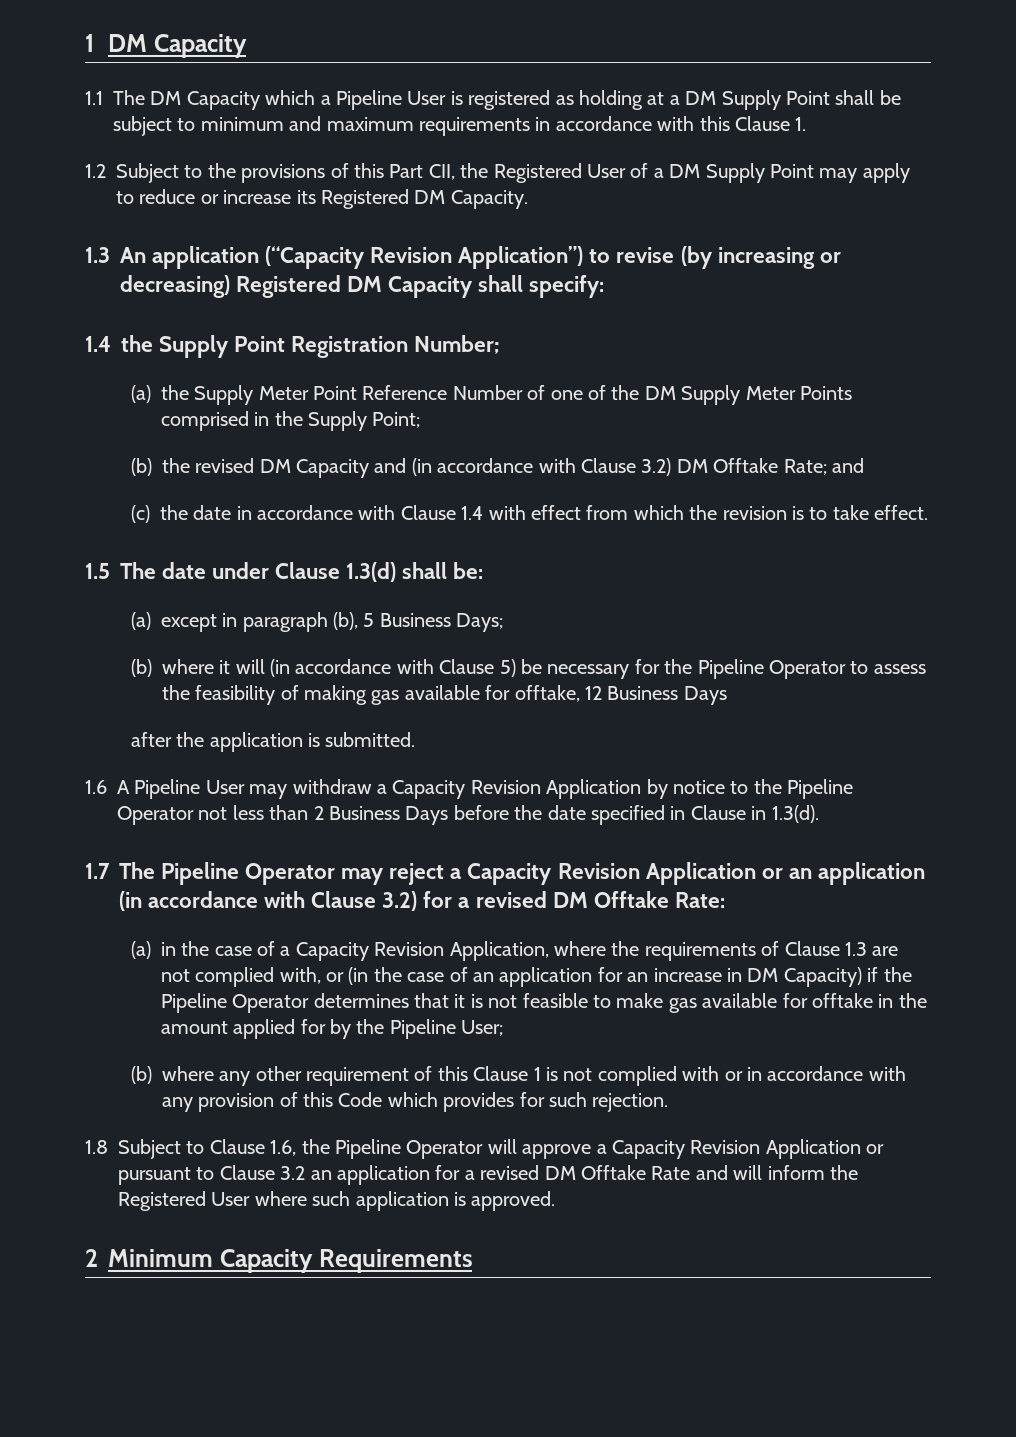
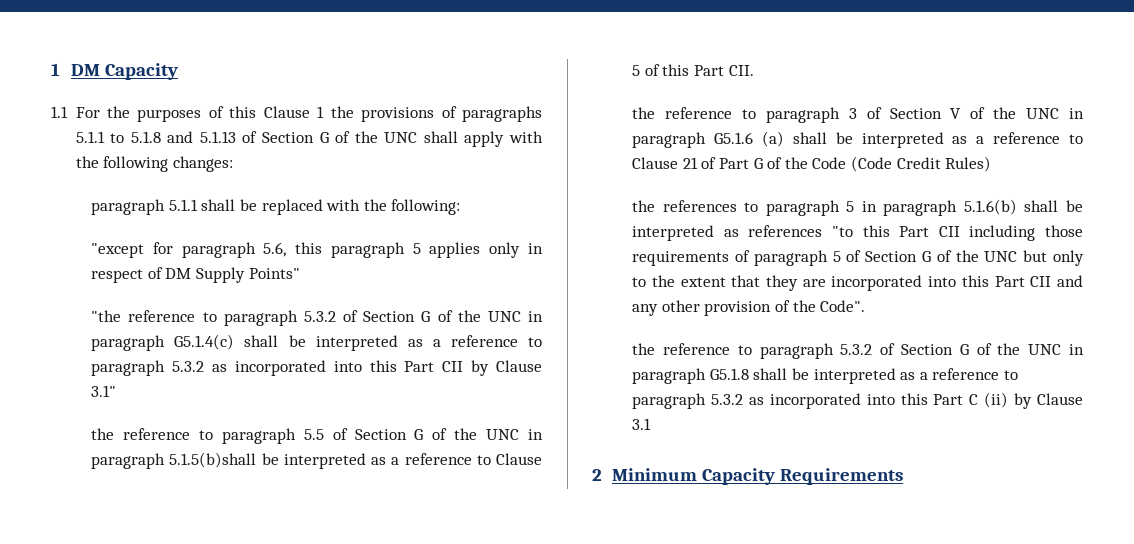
- 1.1 The DM Capacity which a Pipeline User is registered as holding at a DM Supply Point shall be subject to minimum and maximum requirements in accordance with this Clause 1.
- 1.2 Subject to the provisions of this Part CII, the Registered User of a DM Supply Point may apply to reduce or increase its Registered DM Capacity.
- 1.3 An application (“Capacity Revision Application”) to revise (by increasing or decreasing) Registered DM Capacity shall specify:
- 1.4 the Supply Point Registration Number;
- (a) the Supply Meter Point Reference Number of one of the DM Supply Meter Points comprised in the Supply Point;
- (b) the revised DM Capacity and (in accordance with Clause 3.2) DM Offtake Rate; and
- (c) the date in accordance with Clause 1.4 with effect from which the revision is to take effect.
- 1.5 The date under Clause 1.3(d) shall be:
- (a) except in paragraph (b), 5 Business Days;
- (b) where it will (in accordance with Clause 5) be necessary for the Pipeline Operator to assess the feasibility of making gas available for offtake, 12 Business Days
- after the application is submitted.
- 1.6 A Pipeline User may withdraw a Capacity Revision Application by notice to the Pipeline Operator not less than 2 Business Days before the date specified in Clause in 1.3(d).
- 1.7 The Pipeline Operator may reject a Capacity Revision Application or an application (in accordance with Clause 3.2) for a revised DM Offtake Rate:
- (a) in the case of a Capacity Revision Application, where the requirements of Clause 1.3 are not complied with, or (in the case of an application for an increase in DM Capacity) if the Pipeline Operator determines that it is not feasible to make gas available for offtake in the amount applied for by the Pipeline User;
- (b) where any other requirement of this Clause 1 is not complied with or in accordance with any provision of this Code which provides for such rejection.
- 1.8 Subject to Clause 1.6, the Pipeline Operator will approve a Capacity Revision Application or pursuant to Clause 3.2 an application for a revised DM Offtake Rate and will inform the Registered User where such application is approved.
+ 1.1 For the purposes of this Clause 1 the provisions of paragraphs 5.1.1 to 5.1.8 and 5.1.13 of Section G of the UNC shall apply with the following changes:
+ paragraph 5.1.1 shall be replaced with the following:
+ "except for paragraph 5.6, this paragraph 5 applies only in respect of DM Supply Points"
+ "the reference to paragraph 5.3.2 of Section G of the UNC in paragraph G5.1.4(c) shall be interpreted as a reference to paragraph 5.3.2 as incorporated into this Part CII by Clause 3.1"
+ the reference to paragraph 5.5 of Section G of the UNC in paragraph 5.1.5(b)shall be interpreted as a reference to Clause 5 of this Part CII.
+ the reference to paragraph 3 of Section V of the UNC in paragraph G5.1.6 (a) shall be interpreted as a reference to Clause 21 of Part G of the Code (Code Credit Rules)
+ the references to paragraph 5 in paragraph 5.1.6(b) shall be interpreted as references "to this Part CII including those requirements of paragraph 5 of Section G of the UNC but only to the extent that they are incorporated into this Part CII and any other provision of the Code".
+ the reference to paragraph 5.3.2 of Section G of the UNC in paragraph G5.1.8 shall be interpreted as a reference to paragraph 5.3.2 as incorporated into this Part C (ii) by Clause 3.1

